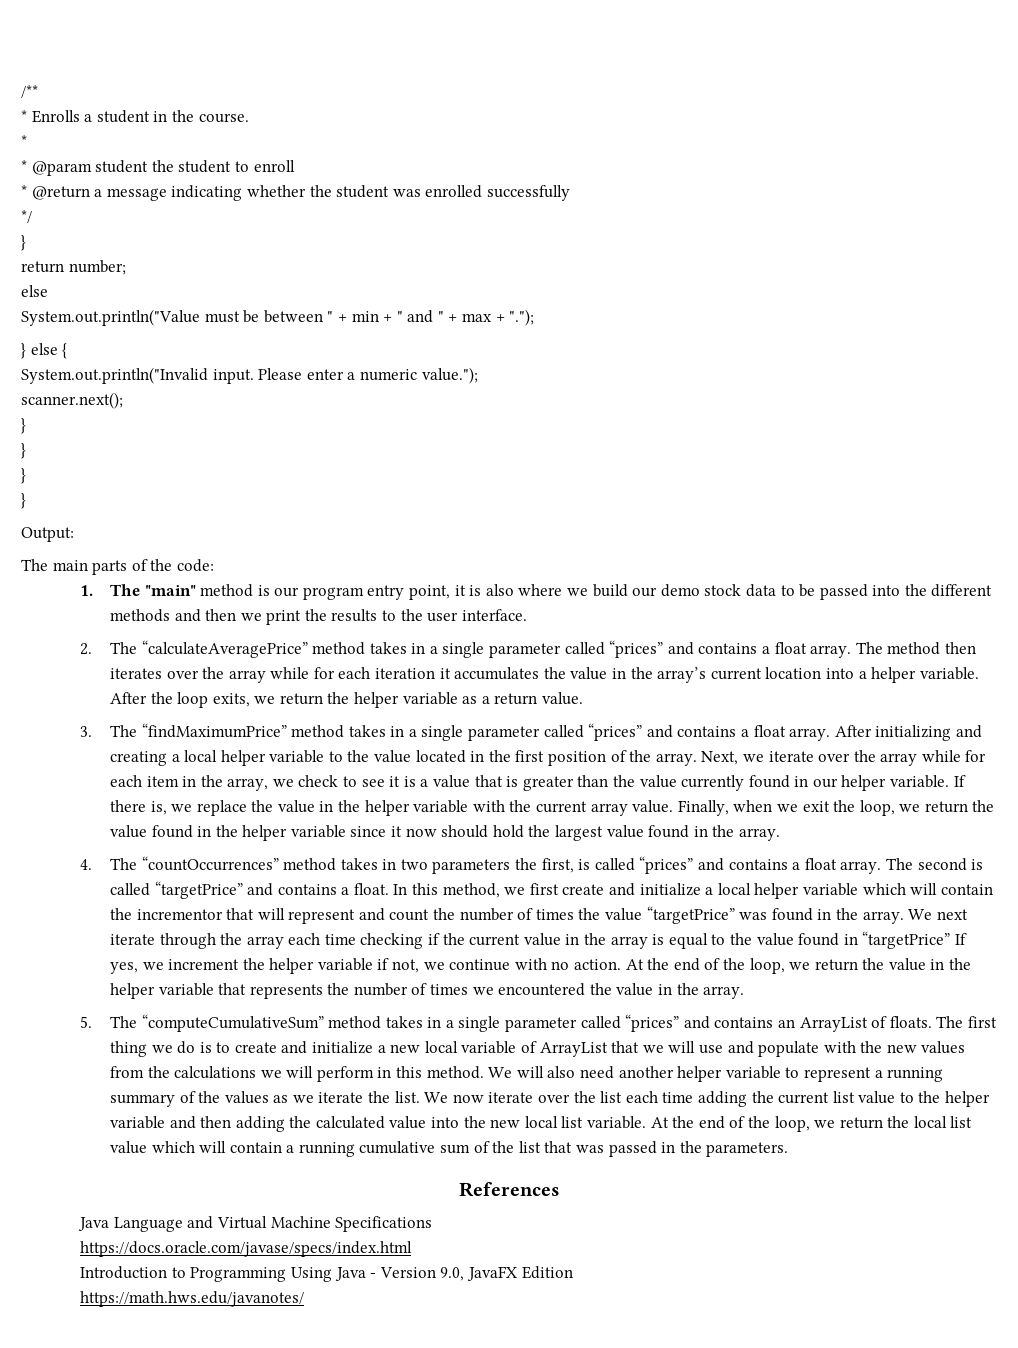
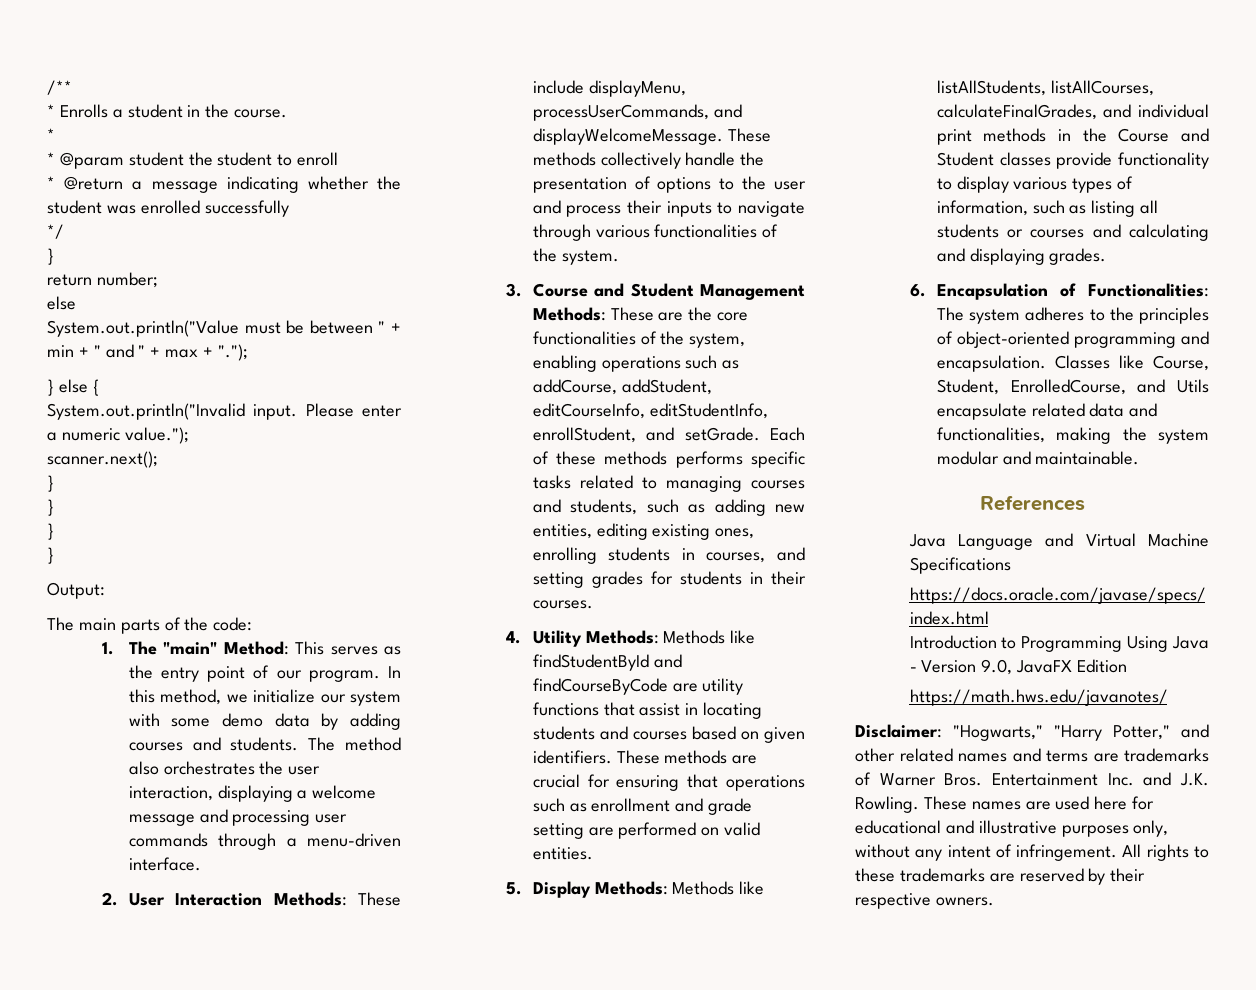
- 1. The "main" method is our program entry point, it is also where we build our demo stock data to be passed into the different methods and then we print the results to the user interface.
- 2. The “calculateAveragePrice” method takes in a single parameter called “prices” and contains a float array. The method then iterates over the array while for each iteration it accumulates the value in the array’s current location into a helper variable. After the loop exits, we return the helper variable as a return value.
- 3. The “findMaximumPrice” method takes in a single parameter called “prices” and contains a float array. After initializing and creating a local helper variable to the value located in the first position of the array. Next, we iterate over the array while for each item in the array, we check to see it is a value that is greater than the value currently found in our helper variable. If there is, we replace the value in the helper variable with the current array value. Finally, when we exit the loop, we return the value found in the helper variable since it now should hold the largest value found in the array.
- 4. The “countOccurrences” method takes in two parameters the first, is called “prices” and contains a float array. The second is called “targetPrice” and contains a float. In this method, we first create and initialize a local helper variable which will contain the incrementor that will represent and count the number of times the value “targetPrice” was found in the array. We next iterate through the array each time checking if the current value in the array is equal to the value found in “targetPrice” If yes, we increment the helper variable if not, we continue with no action. At the end of the loop, we return the value in the helper variable that represents the number of times we encountered the value in the array.
- 5. The “computeCumulativeSum” method takes in a single parameter called “prices” and contains an ArrayList of floats. The first thing we do is to create and initialize a new local variable of ArrayList that we will use and populate with the new values from the calculations we will perform in this method. We will also need another helper variable to represent a running summary of the values as we iterate the list. We now iterate over the list each time adding the current list value to the helper variable and then adding the calculated value into the new local list variable. At the end of the loop, we return the local list value which will contain a running cumulative sum of the list that was passed in the parameters.
+ 1. The "main" Method: This serves as the entry point of our program. In this method, we initialize our system with some demo data by adding courses and students. The method also orchestrates the user interaction, displaying a welcome message and processing user commands through a menu-driven interface.
+ 2. User Interaction Methods: These include displayMenu, processUserCommands, and displayWelcomeMessage. These methods collectively handle the presentation of options to the user and process their inputs to navigate through various functionalities of the system.
+ 3. Course and Student Management Methods: These are the core functionalities of the system, enabling operations such as addCourse, addStudent, editCourseInfo, editStudentInfo, enrollStudent, and setGrade. Each of these methods performs specific tasks related to managing courses and students, such as adding new entities, editing existing ones, enrolling students in courses, and setting grades for students in their courses.
+ 4. Utility Methods: Methods like findStudentById and findCourseByCode are utility functions that assist in locating students and courses based on given identifiers. These methods are crucial for ensuring that operations such as enrollment and grade setting are performed on valid entities.
+ 5. Display Methods: Methods like listAllStudents, listAllCourses, calculateFinalGrades, and individual print methods in the Course and Student classes provide functionality to display various types of information, such as listing all students or courses and calculating and displaying grades.
+ 6. Encapsulation of Functionalities: The system adheres to the principles of object-oriented programming and encapsulation. Classes like Course, Student, EnrolledCourse, and Utils encapsulate related data and functionalities, making the system modular and maintainable.
+ Disclaimer: "Hogwarts," "Harry Potter," and other related names and terms are trademarks of Warner Bros. Entertainment Inc. and J.K. Rowling. These names are used here for educational and illustrative purposes only, without any intent of infringement. All rights to these trademarks are reserved by their respective owners.

